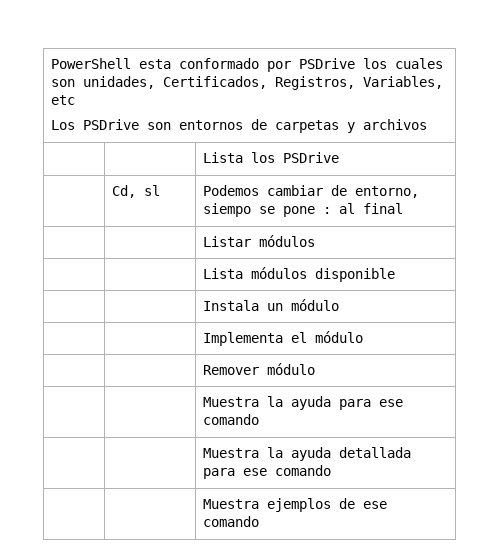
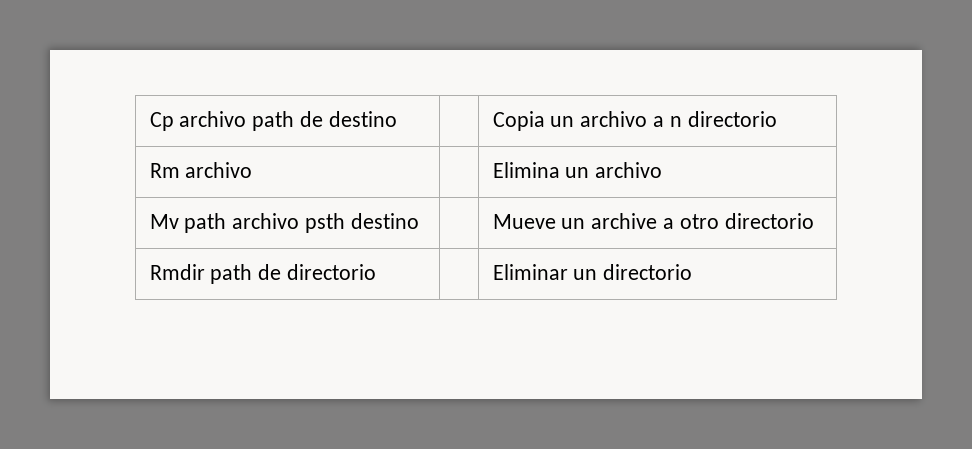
- PowerShell esta conformado por PSDrive los cuales son unidades, Certificados, Registros, Variables, etc
- Los PSDrive son entornos de carpetas y archivos
- | | Lista los PSDrive
- | Cd, sl | Podemos cambiar de entorno, siempo se pone : al final
- | | Listar módulos
- | | Lista módulos disponible
- | | Instala un módulo
- | | Implementa el módulo
- | | Remover módulo
- | | Muestra la ayuda para ese comando
- | | Muestra la ayuda detallada para ese comando
- | | Muestra ejemplos de ese comando
+ Cp archivo path de destino | | Copia un archivo a n directorio
+ Rm archivo | | Elimina un archivo
+ Mv path archivo psth destino | | Mueve un archive a otro directorio
+ Rmdir path de directorio | | Eliminar un directorio

